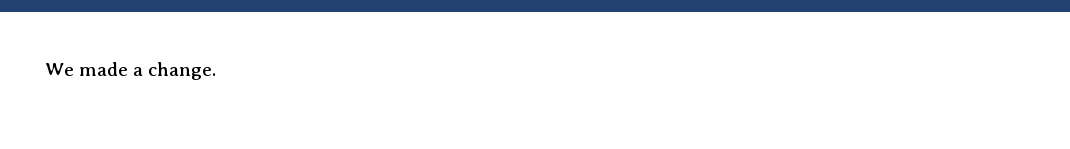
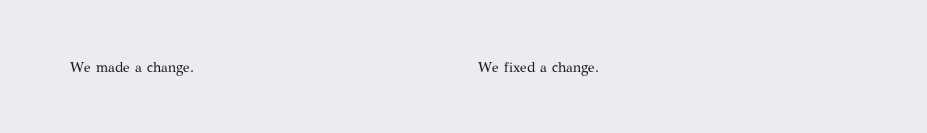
+ We fixed a change.

